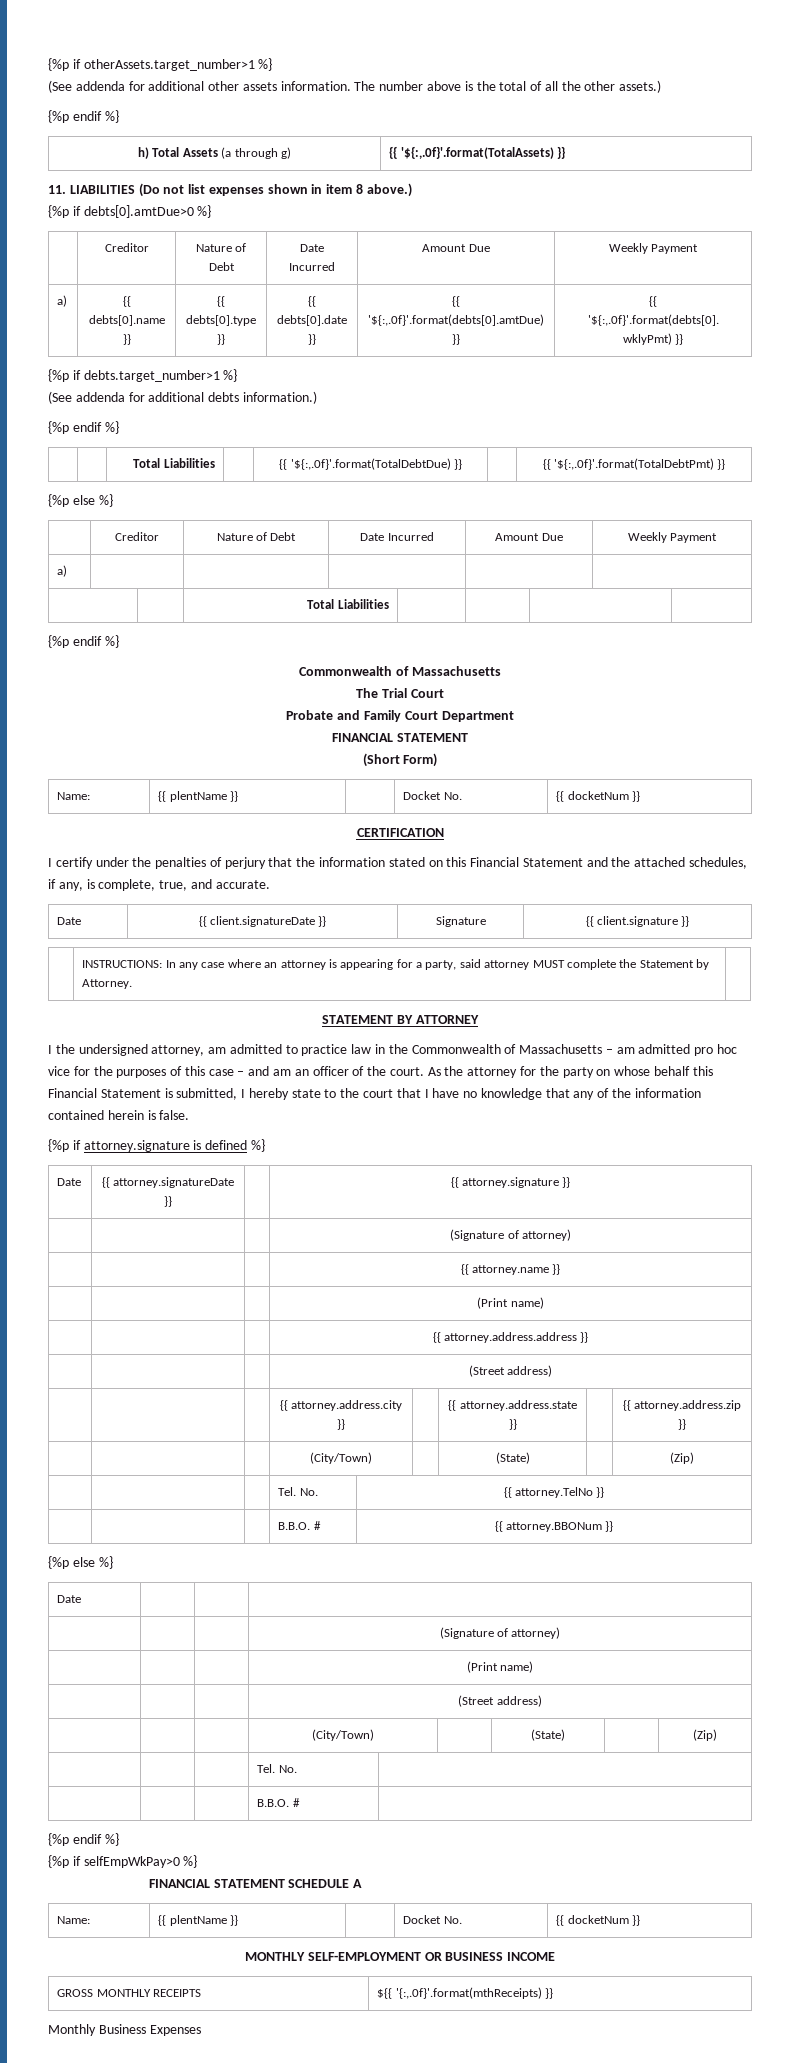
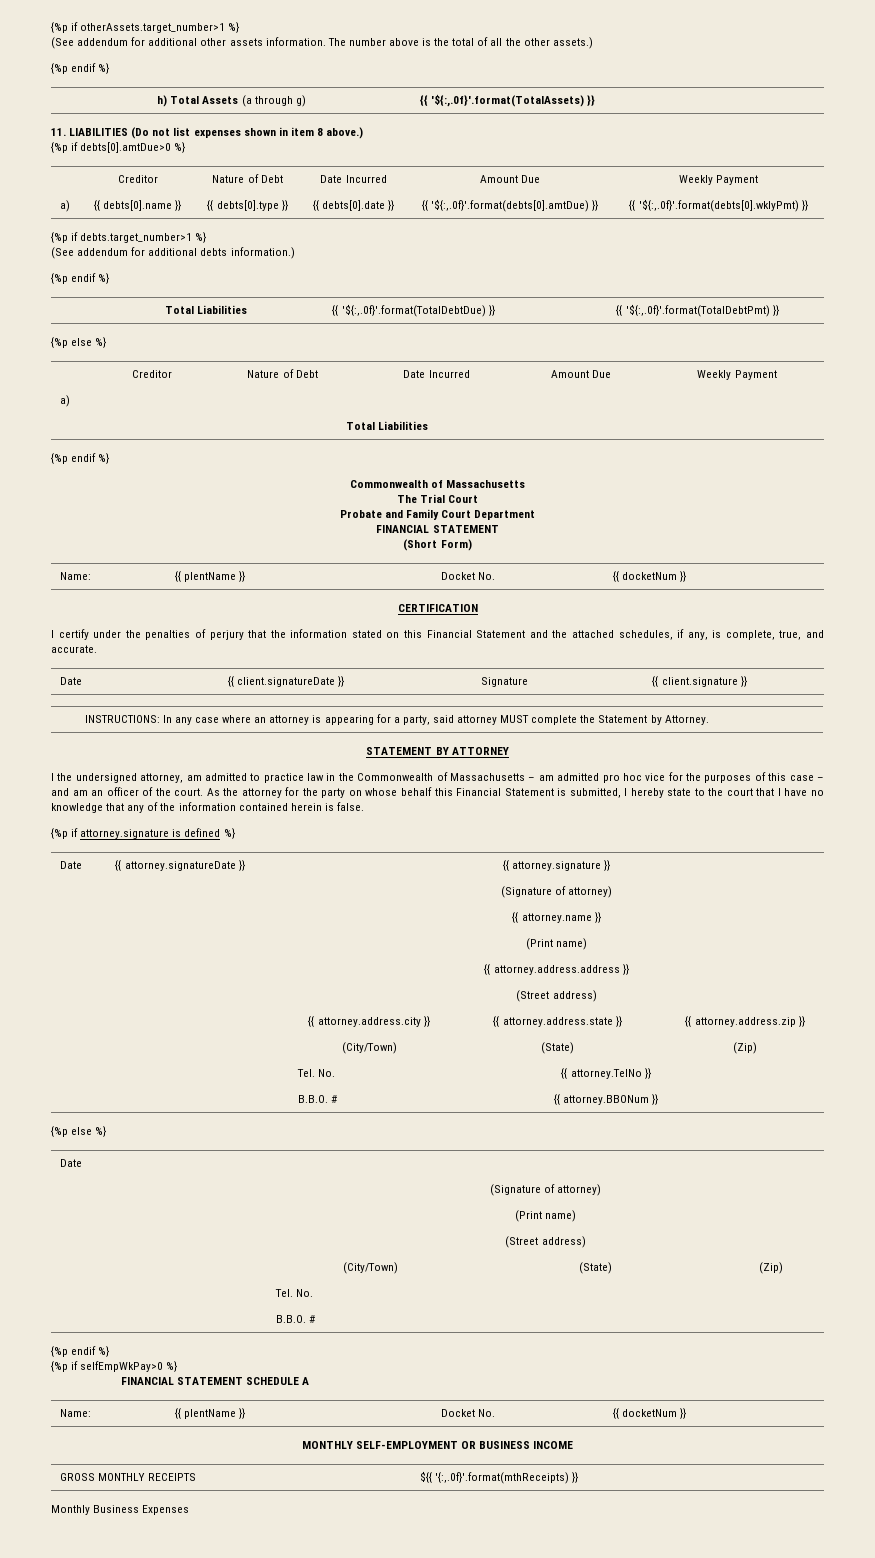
- (See addenda for additional other assets information.
+ (See addendum for additional other assets information.
- (See addenda for additional debts information.)
+ (See addendum for additional debts information.)

